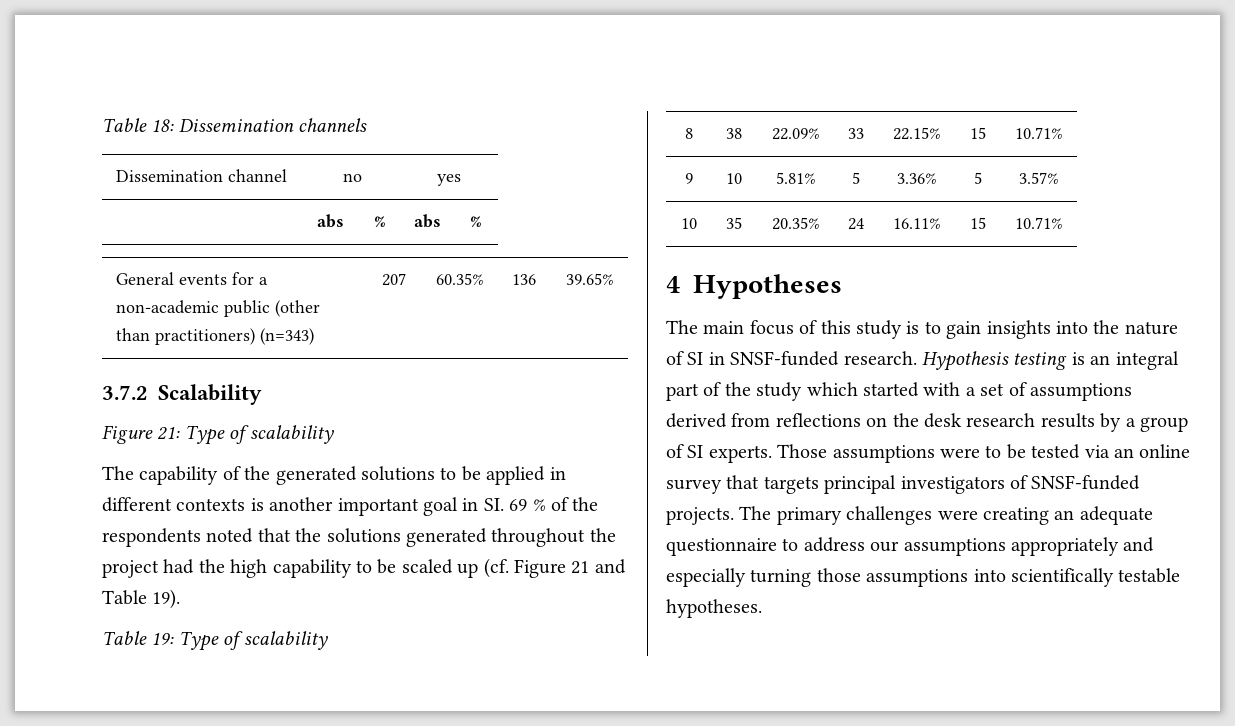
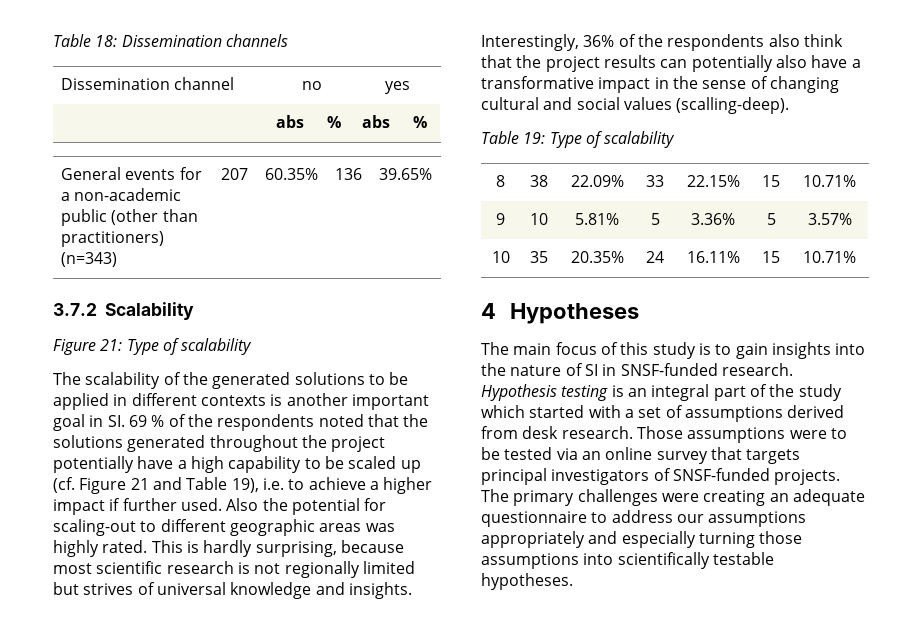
- The capability of the generated solutions to be applied in different contexts is another important goal in SI. 69 % of the respondents noted that the solutions generated throughout the project had the high capability to be scaled up (cf. Figure 21 and Table 19).
+ The scalability of the generated solutions to be applied in different contexts is another important goal in SI. 69 % of the respondents noted that the solutions generated throughout the project potentially have a high capability to be scaled up (cf. Figure 21 and Table 19), i.e. to achieve a higher impact if further used. Also the potential for scaling-out to different geographic areas was highly rated. This is hardly surprising, because most scientific research is not regionally limited but strives of universal knowledge and insights. Interestingly, 36% of the respondents also think that the project results can potentially also have a transformative impact in the sense of changing cultural and social values (scalling-deep).
- Hypothesis testing is an integral part of the study which started with a set of assumptions derived from reflections on the desk research results by a group of SI experts.
+ Hypothesis testing is an integral part of the study which started with a set of assumptions derived from desk research.

